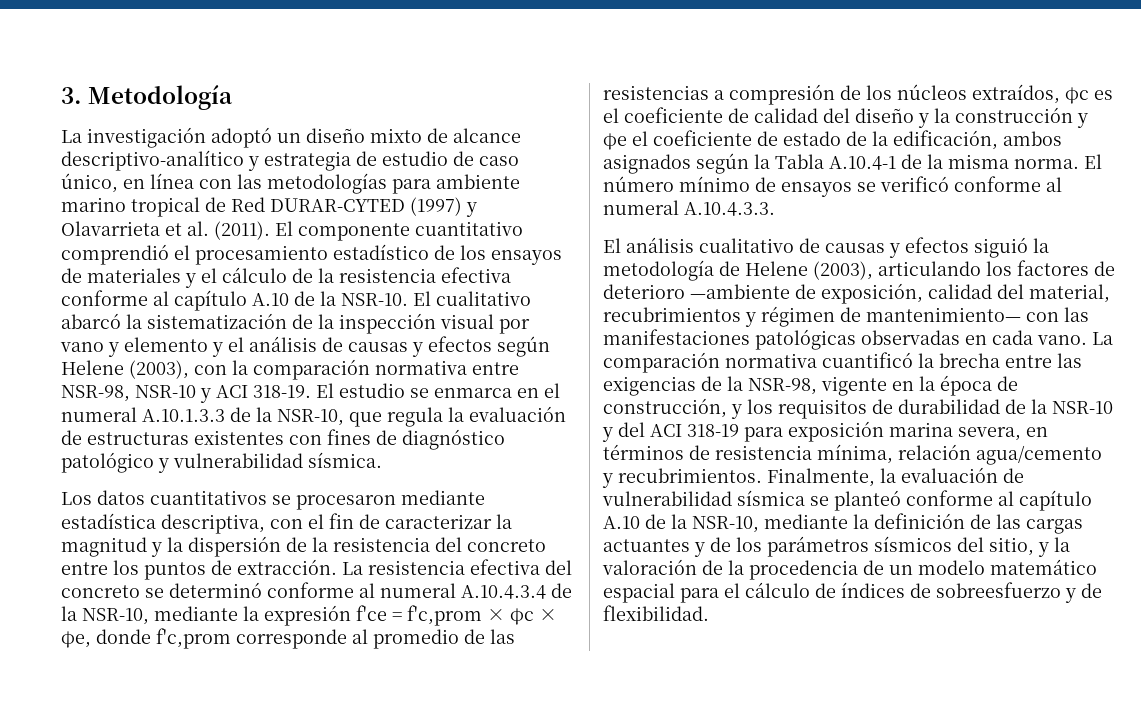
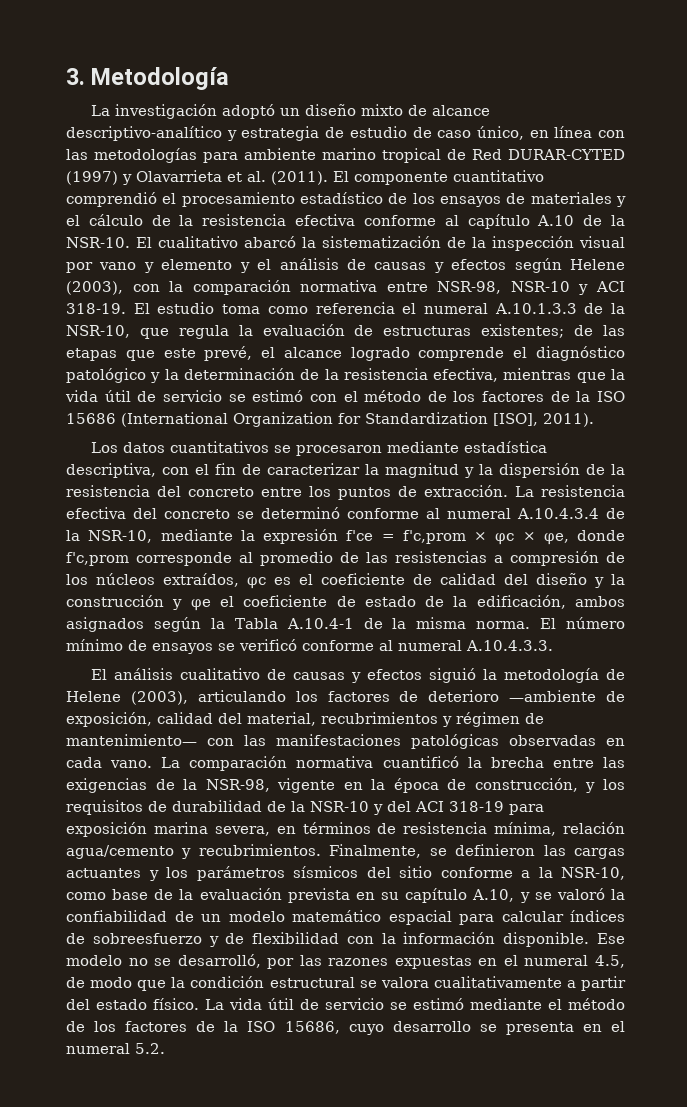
- El estudio se enmarca en el numeral A.10.1.3.3 de la NSR-10, que regula la evaluación de estructuras existentes con fines de diagnóstico patológico y vulnerabilidad sísmica.
+ El estudio toma como referencia el numeral A.10.1.3.3 de la NSR-10, que regula la evaluación de estructuras existentes; de las etapas que este prevé, el alcance logrado comprende el diagnóstico patológico y la determinación de la resistencia efectiva, mientras que la vida útil de servicio se estimó con el método de los factores de la ISO 15686 (International Organization for Standardization [ISO], 2011).
- Finalmente, la evaluación de vulnerabilidad sísmica se planteó conforme al capítulo A.10 de la NSR-10, mediante la definición de las cargas actuantes y de los parámetros sísmicos del sitio, y la valoración de la procedencia de un modelo matemático espacial para el cálculo de índices de sobreesfuerzo y de flexibilidad.
+ Finalmente, se definieron las cargas actuantes y los parámetros sísmicos del sitio conforme a la NSR-10, como base de la evaluación prevista en su capítulo A.10, y se valoró la confiabilidad de un modelo matemático espacial para calcular índices de sobreesfuerzo y de flexibilidad con la información disponible. Ese modelo no se desarrolló, por las razones expuestas en el numeral 4.5, de modo que la condición estructural se valora cualitativamente a partir del estado físico. La vida útil de servicio se estimó mediante el método de los factores de la ISO 15686, cuyo desarrollo se presenta en el numeral 5.2.

